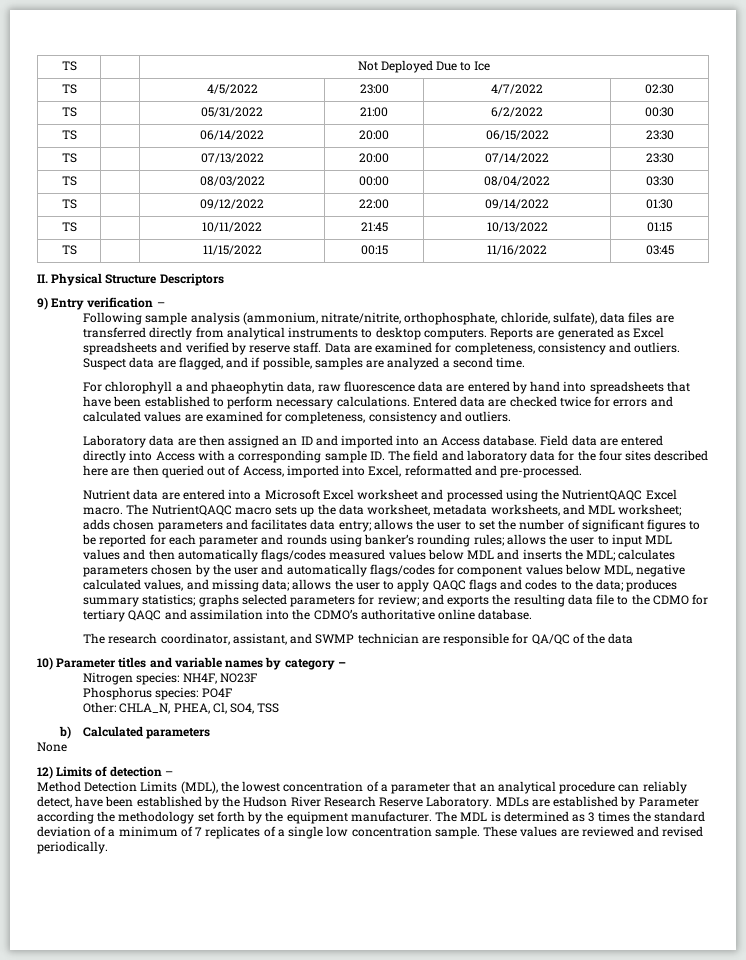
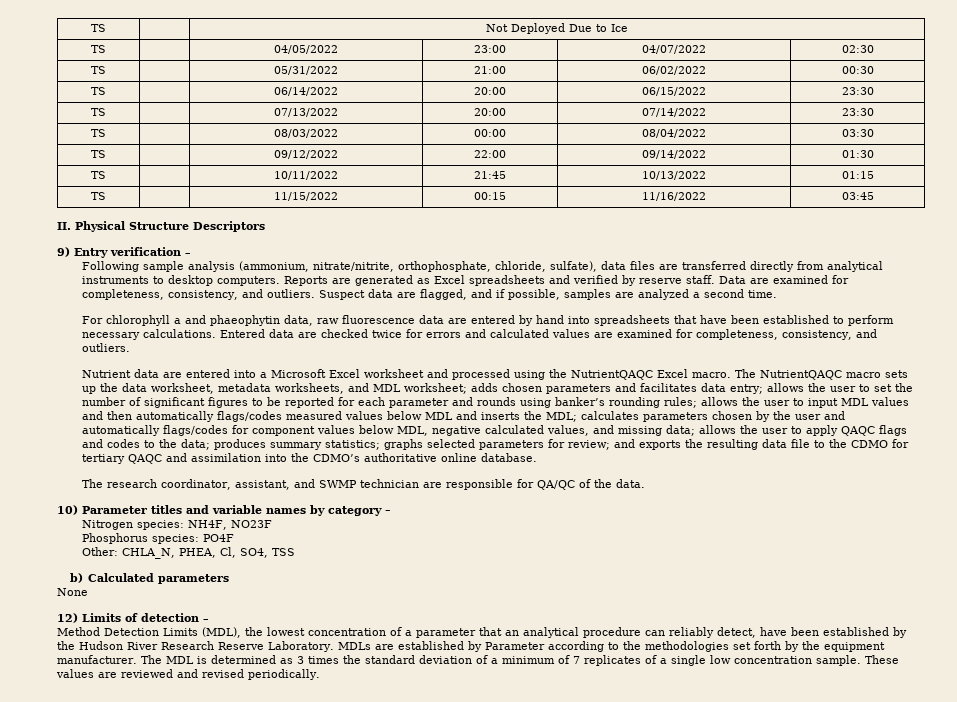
- TS | | 4/5/2022 | 23:00 | 4/7/2022 | 02:30
+ TS | | 04/05/2022 | 23:00 | 04/07/2022 | 02:30
- TS | | 05/31/2022 | 21:00 | 6/2/2022 | 00:30
+ TS | | 05/31/2022 | 21:00 | 06/02/2022 | 00:30
- Data are examined for completeness, consistency and outliers.
+ Data are examined for completeness, consistency, and outliers.
- Entered data are checked twice for errors and calculated values are examined for completeness, consistency and outliers.
- Laboratory data are then assigned an ID and imported into an Access database. Field data are entered directly into Access with a corresponding sample ID. The field and laboratory data for the four sites described here are then queried out of Access, imported into Excel, reformatted and pre-processed.
+ Entered data are checked twice for errors and calculated values are examined for completeness, consistency, and outliers.
- The research coordinator, assistant, and SWMP technician are responsible for QA/QC of the data
+ The research coordinator, assistant, and SWMP technician are responsible for QA/QC of the data.
- MDLs are established by Parameter according the methodology set forth by the equipment manufacturer.
+ MDLs are established by Parameter according to the methodologies set forth by the equipment manufacturer.

